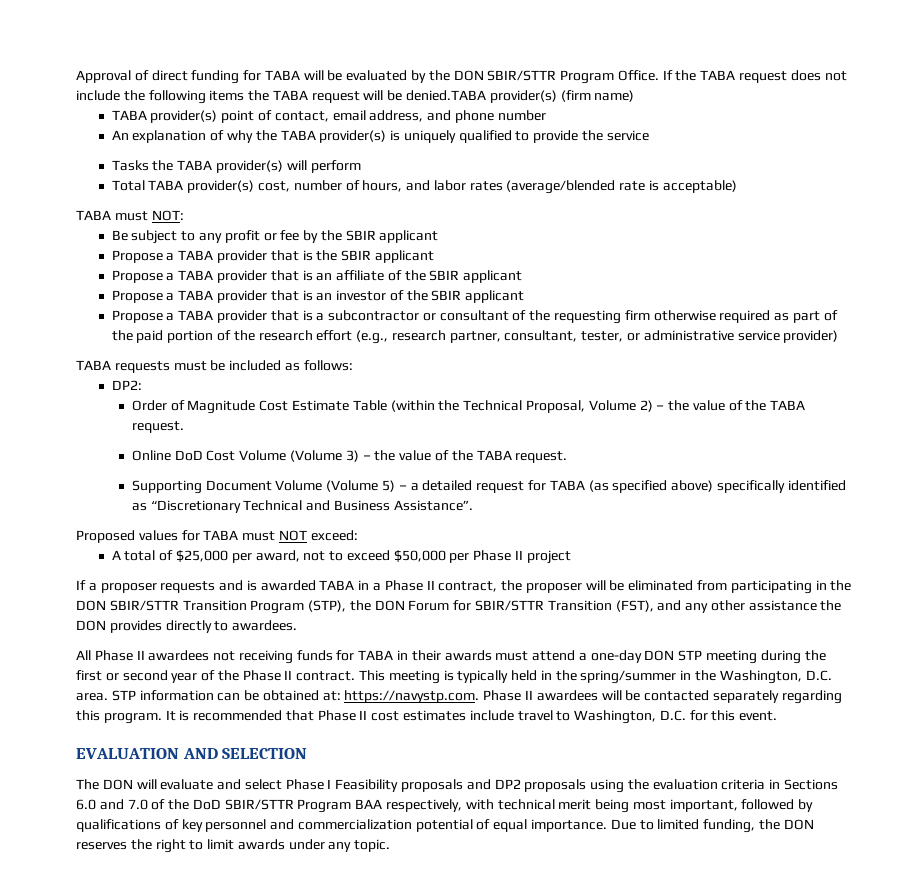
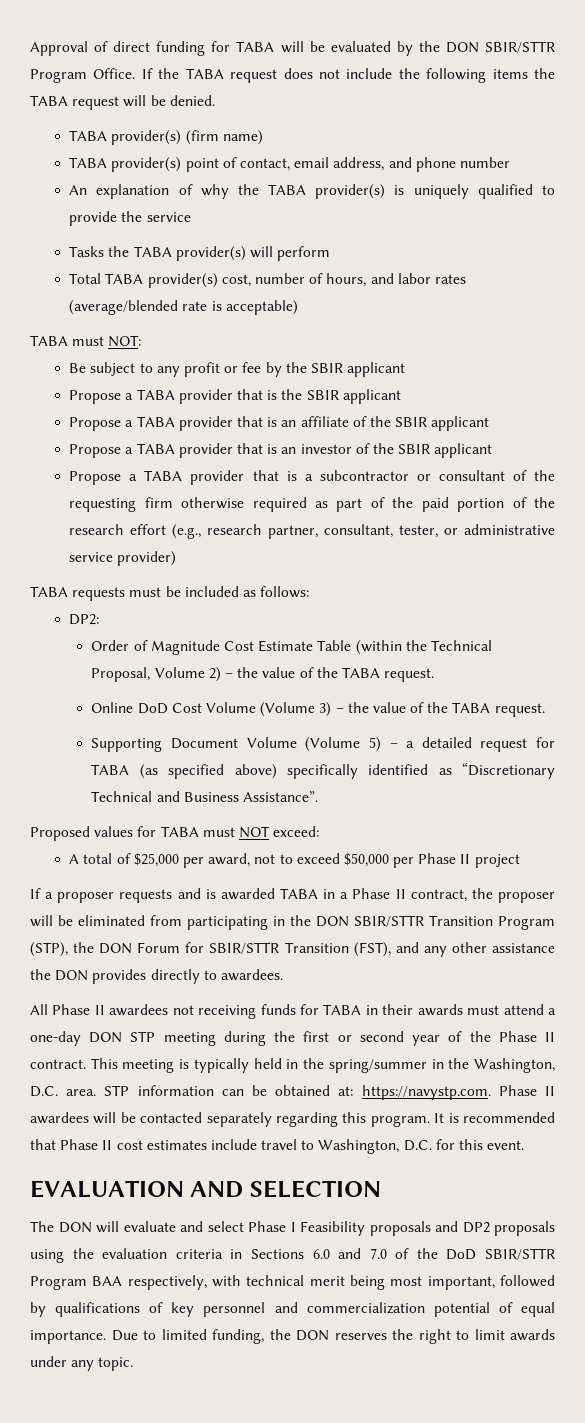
- If the TABA request does not include the following items the TABA request will be denied.TABA provider(s) (firm name)
+ If the TABA request does not include the following items the TABA request will be denied.
+ TABA provider(s) (firm name)

